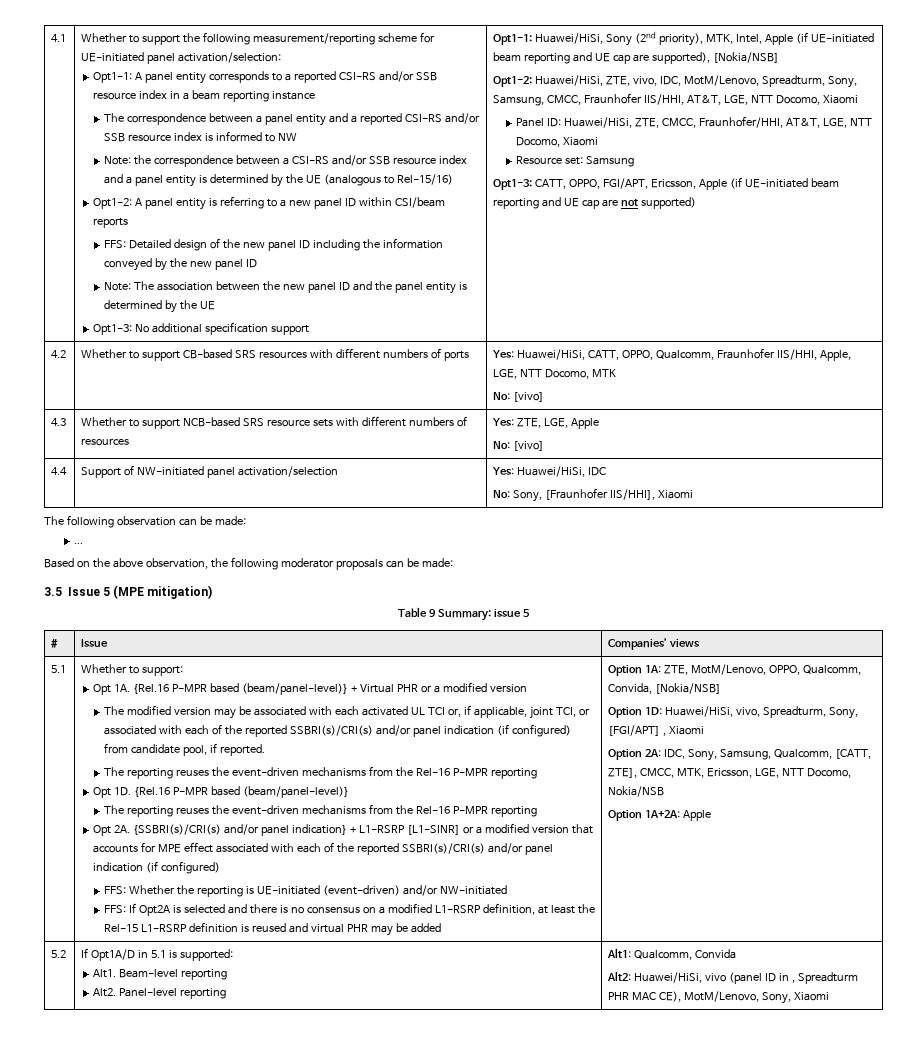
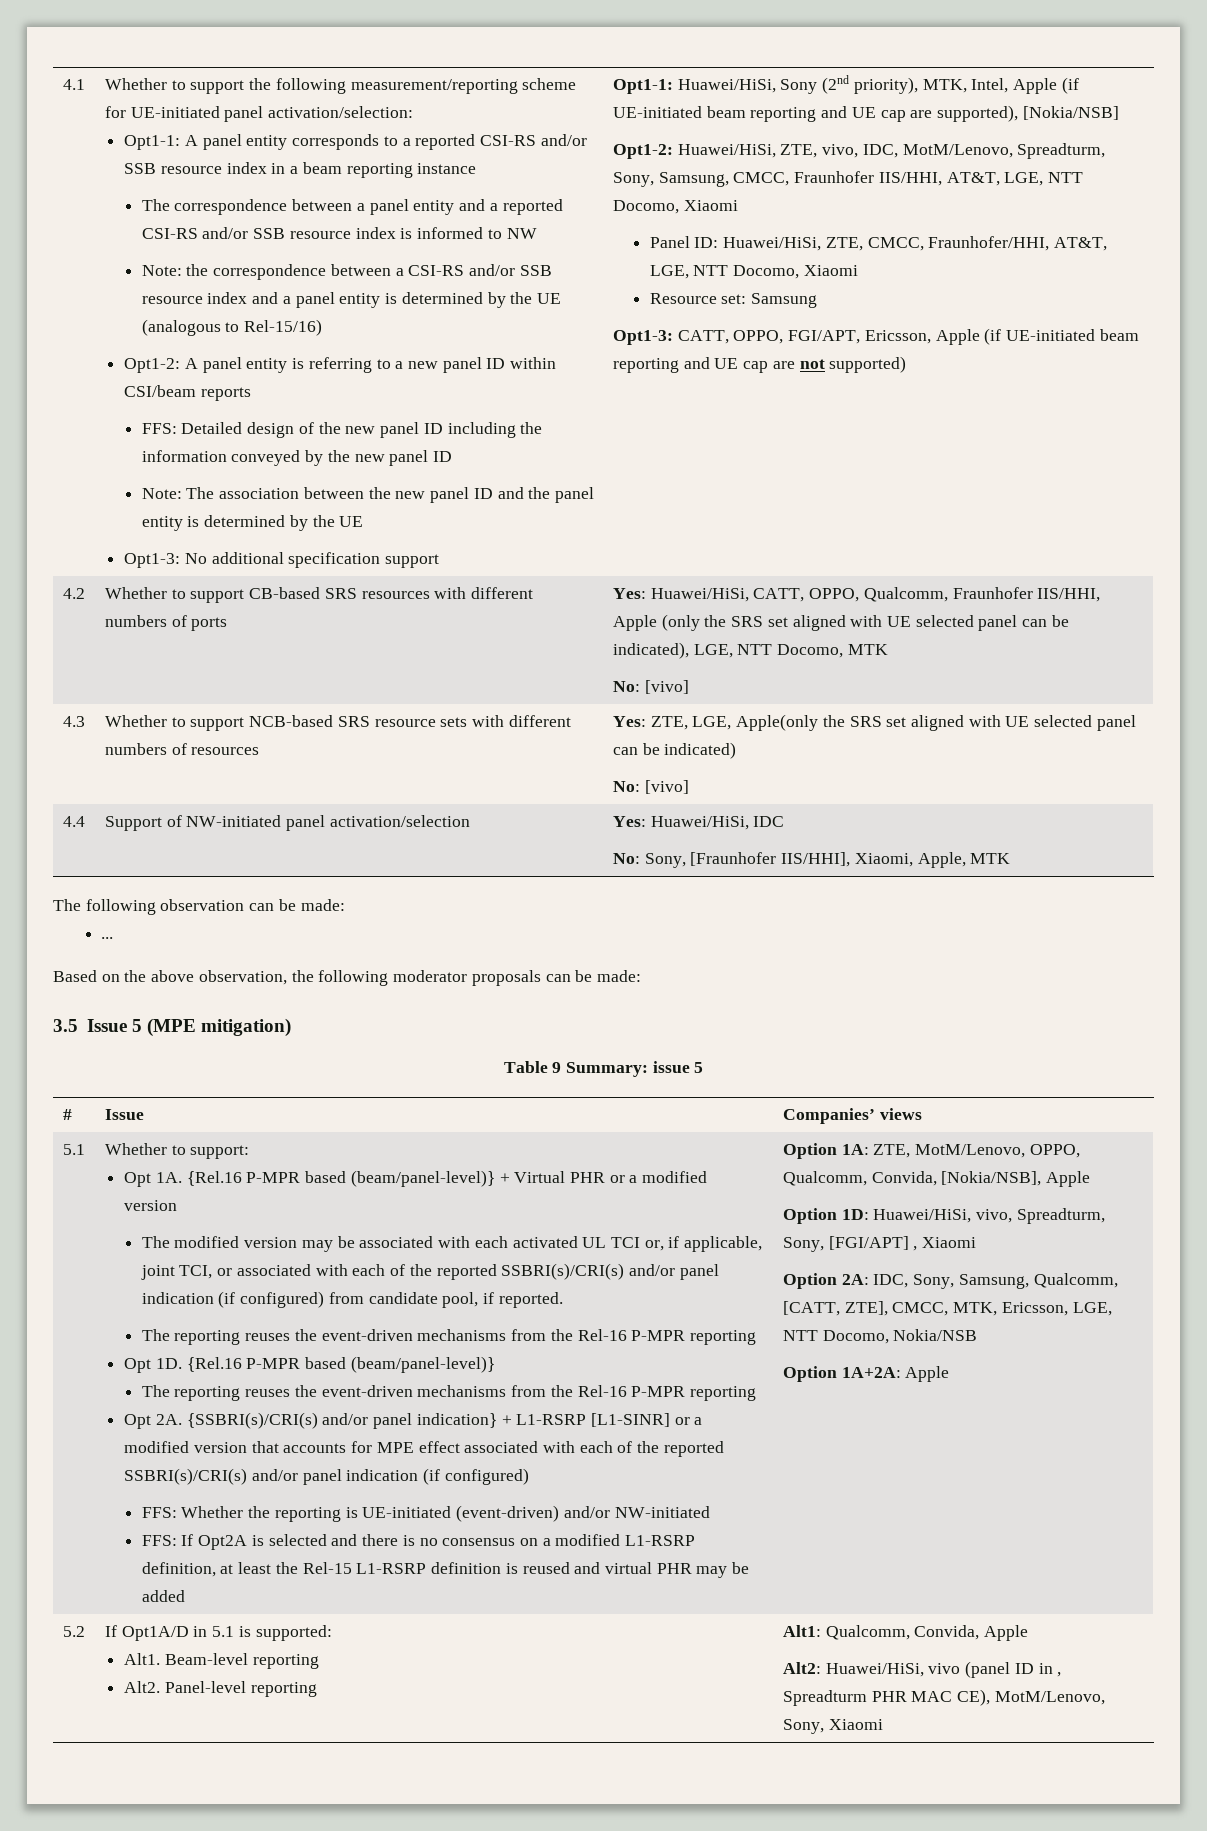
- 4.2 | Whether to support CB-based SRS resources with different numbers of ports | Yes: Huawei/HiSi, CATT, OPPO, Qualcomm, Fraunhofer IIS/HHI, Apple, LGE, NTT Docomo, MTK
+ 4.2 | Whether to support CB-based SRS resources with different numbers of ports | Yes: Huawei/HiSi, CATT, OPPO, Qualcomm, Fraunhofer IIS/HHI, Apple (only the SRS set aligned with UE selected panel can be indicated), LGE, NTT Docomo, MTK
- 4.3 | Whether to support NCB-based SRS resource sets with different numbers of resources | Yes: ZTE, LGE, Apple
+ 4.3 | Whether to support NCB-based SRS resource sets with different numbers of resources | Yes: ZTE, LGE, Apple(only the SRS set aligned with UE selected panel can be indicated)
  4.4 | Support of NW-initiated panel activation/selection | Yes: Huawei/HiSi, IDC
- No: Sony, [Fraunhofer IIS/HHI], Xiaomi
+ No: Sony, [Fraunhofer IIS/HHI], Xiaomi, Apple, MTK
- Option 1A: ZTE, MotM/Lenovo, OPPO, Qualcomm, Convida, [Nokia/NSB]
+ Option 1A: ZTE, MotM/Lenovo, OPPO, Qualcomm, Convida, [Nokia/NSB], Apple
  5.2 | If Opt1A/D in 5.1 is supported:
  Alt1. Beam-level reporting
- Alt2. Panel-level reporting | Alt1: Qualcomm, Convida
+ Alt2. Panel-level reporting | Alt1: Qualcomm, Convida, Apple

